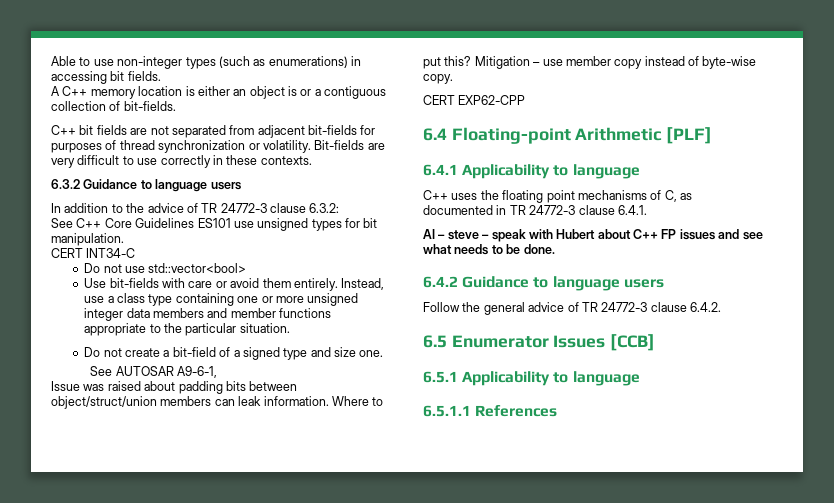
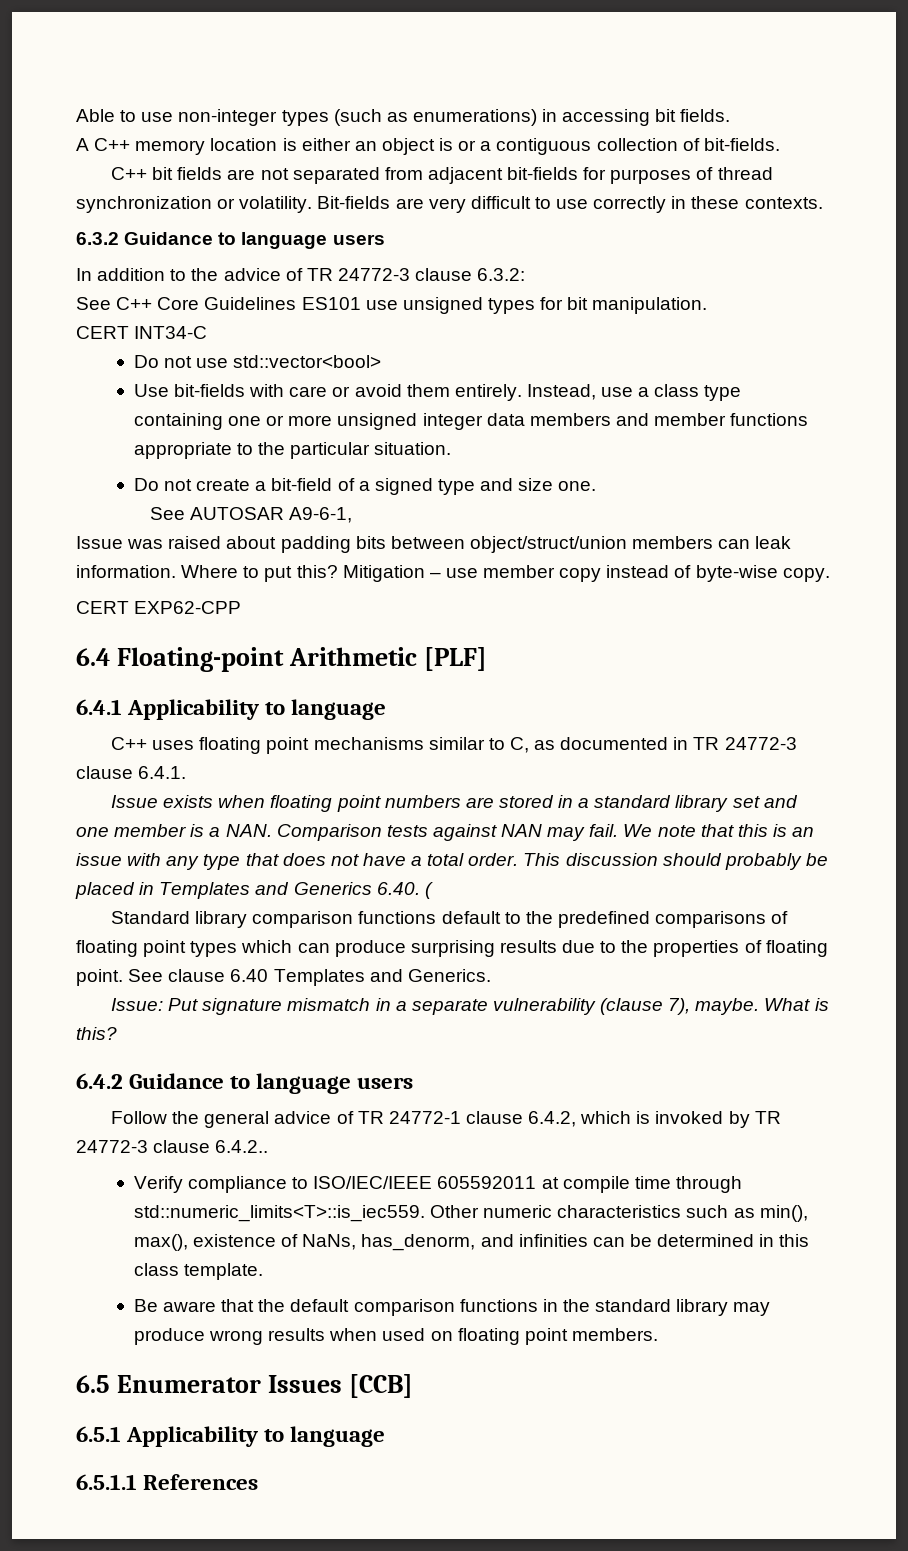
- C++ uses the floating point mechanisms of C, as documented in TR 24772-3 clause 6.4.1.
+ C++ uses floating point mechanisms similar to C, as documented in TR 24772-3 clause 6.4.1.
- AI – steve – speak with Hubert about C++ FP issues and see what needs to be done.
+ Issue exists when floating point numbers are stored in a standard library set and one member is a NAN. Comparison tests against NAN may fail. We note that this is an issue with any type that does not have a total order. This discussion should probably be placed in Templates and Generics 6.40. (
+ Standard library comparison functions default to the predefined comparisons of floating point types which can produce surprising results due to the properties of floating point. See clause 6.40 Templates and Generics.
+ Issue: Put signature mismatch in a separate vulnerability (clause 7), maybe. What is this?
- Follow the general advice of TR 24772-3 clause 6.4.2.
+ Follow the general advice of TR 24772-1 clause 6.4.2, which is invoked by TR 24772-3 clause 6.4.2..
+ Verify compliance to ISO/IEC/IEEE 605592011 at compile time through std::numeric_limits<T>::is_iec559. Other numeric characteristics such as min(), max(), existence of NaNs, has_denorm, and infinities can be determined in this class template.
+ Be aware that the default comparison functions in the standard library may produce wrong results when used on floating point members.

